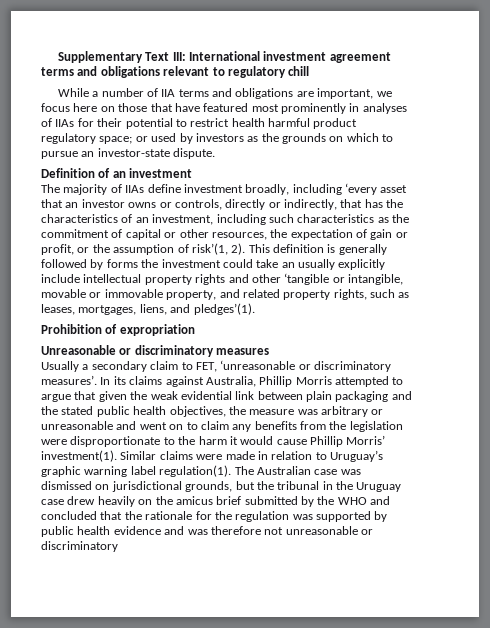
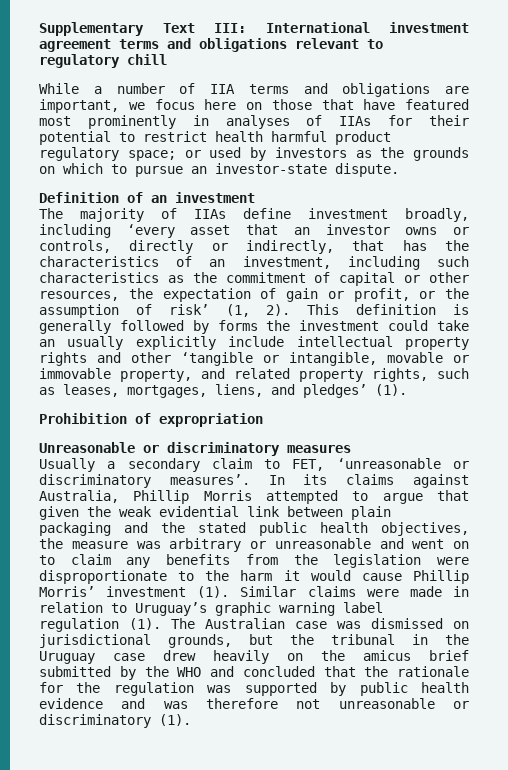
- The majority of IIAs define investment broadly, including ‘every asset that an investor owns or controls, directly or indirectly, that has the characteristics of an investment, including such characteristics as the commitment of capital or other resources, the expectation of gain or profit, or the assumption of risk’(1, 2).
+ The majority of IIAs define investment broadly, including ‘every asset that an investor owns or controls, directly or indirectly, that has the characteristics of an investment, including such characteristics as the commitment of capital or other resources, the expectation of gain or profit, or the assumption of risk’ (1, 2).
- This definition is generally followed by forms the investment could take an usually explicitly include intellectual property rights and other ‘tangible or intangible, movable or immovable property, and related property rights, such as leases, mortgages, liens, and pledges’(1).
+ This definition is generally followed by forms the investment could take an usually explicitly include intellectual property rights and other ‘tangible or intangible, movable or immovable property, and related property rights, such as leases, mortgages, liens, and pledges’ (1).
- In its claims against Australia, Phillip Morris attempted to argue that given the weak evidential link between plain packaging and the stated public health objectives, the measure was arbitrary or unreasonable and went on to claim any benefits from the legislation were disproportionate to the harm it would cause Phillip Morris’ investment(1).
+ In its claims against Australia, Phillip Morris attempted to argue that given the weak evidential link between plain packaging and the stated public health objectives, the measure was arbitrary or unreasonable and went on to claim any benefits from the legislation were disproportionate to the harm it would cause Phillip Morris’ investment (1).
- Similar claims were made in relation to Uruguay’s graphic warning label regulation(1).
+ Similar claims were made in relation to Uruguay’s graphic warning label regulation (1).
- The Australian case was dismissed on jurisdictional grounds, but the tribunal in the Uruguay case drew heavily on the amicus brief submitted by the WHO and concluded that the rationale for the regulation was supported by public health evidence and was therefore not unreasonable or discriminatory
+ The Australian case was dismissed on jurisdictional grounds, but the tribunal in the Uruguay case drew heavily on the amicus brief submitted by the WHO and concluded that the rationale for the regulation was supported by public health evidence and was therefore not unreasonable or discriminatory (1).

